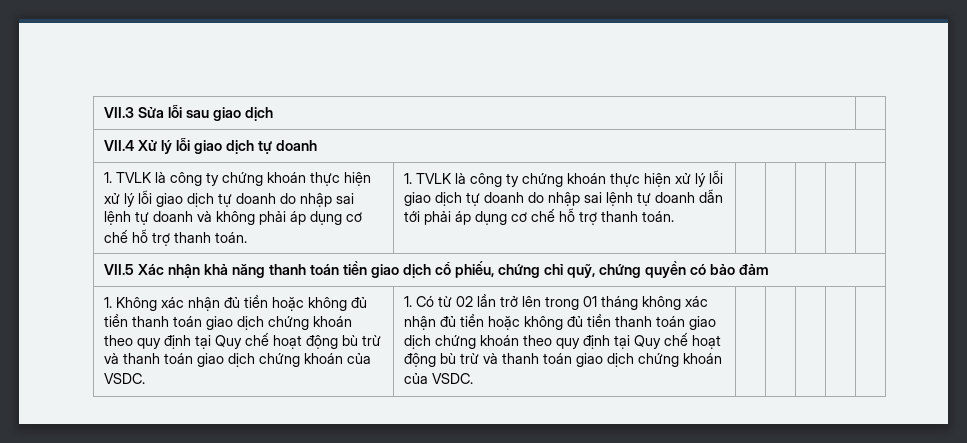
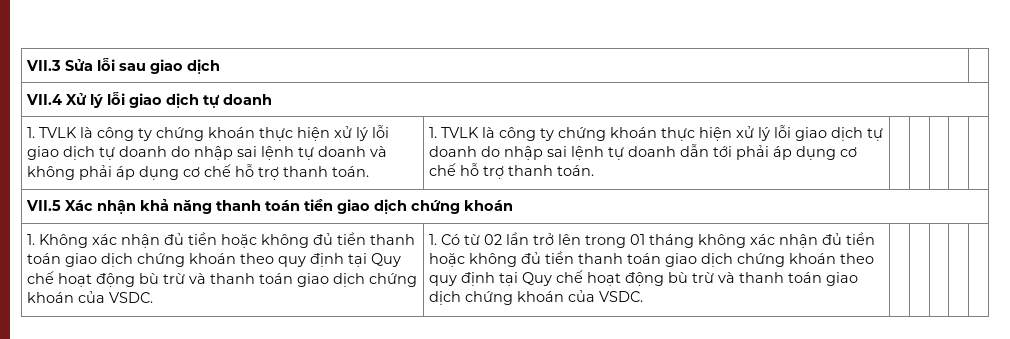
- VII.5 Xác nhận khả năng thanh toán tiền giao dịch cổ phiếu, chứng chỉ quỹ, chứng quyền có bảo đảm
+ VII.5 Xác nhận khả năng thanh toán tiền giao dịch chứng khoán

